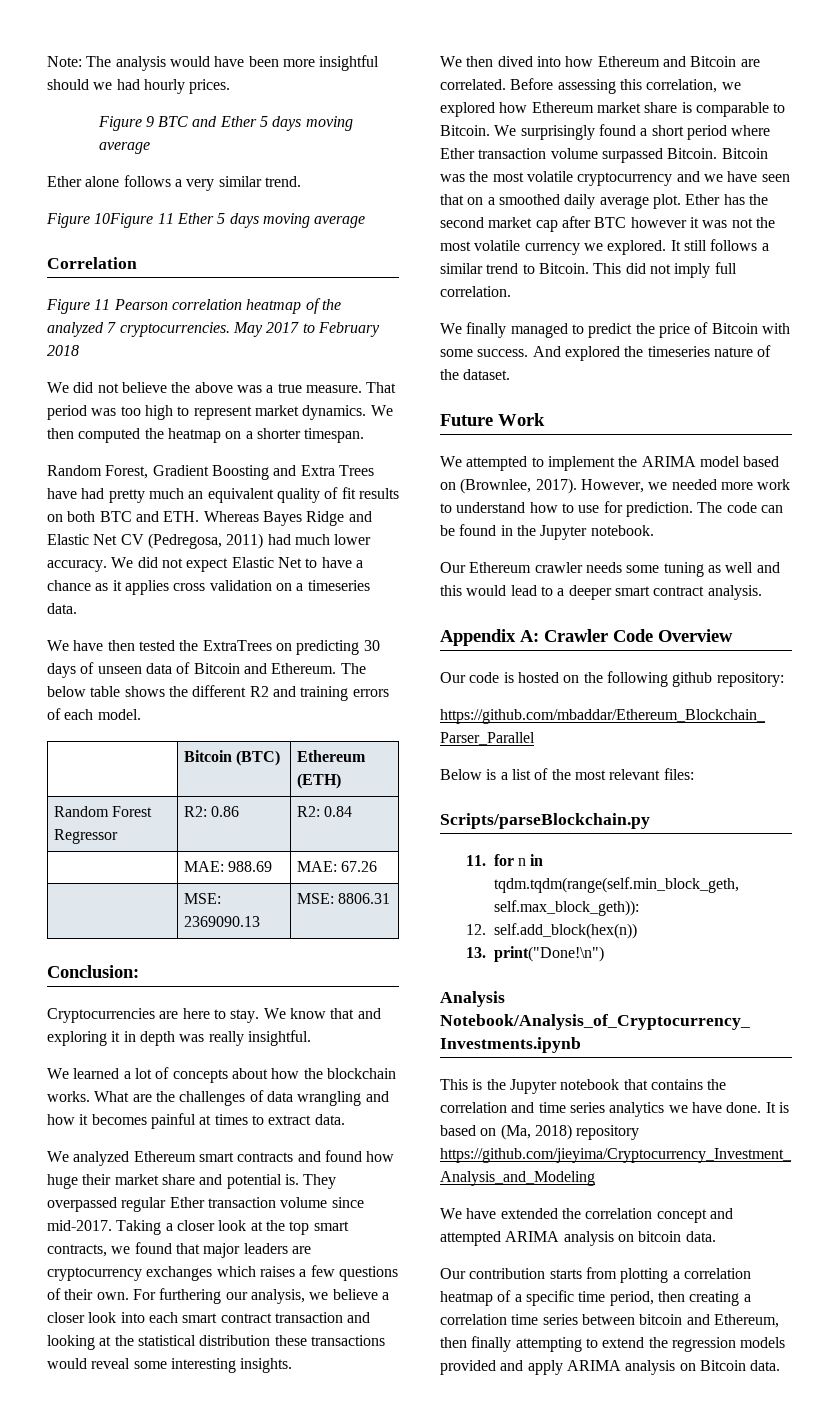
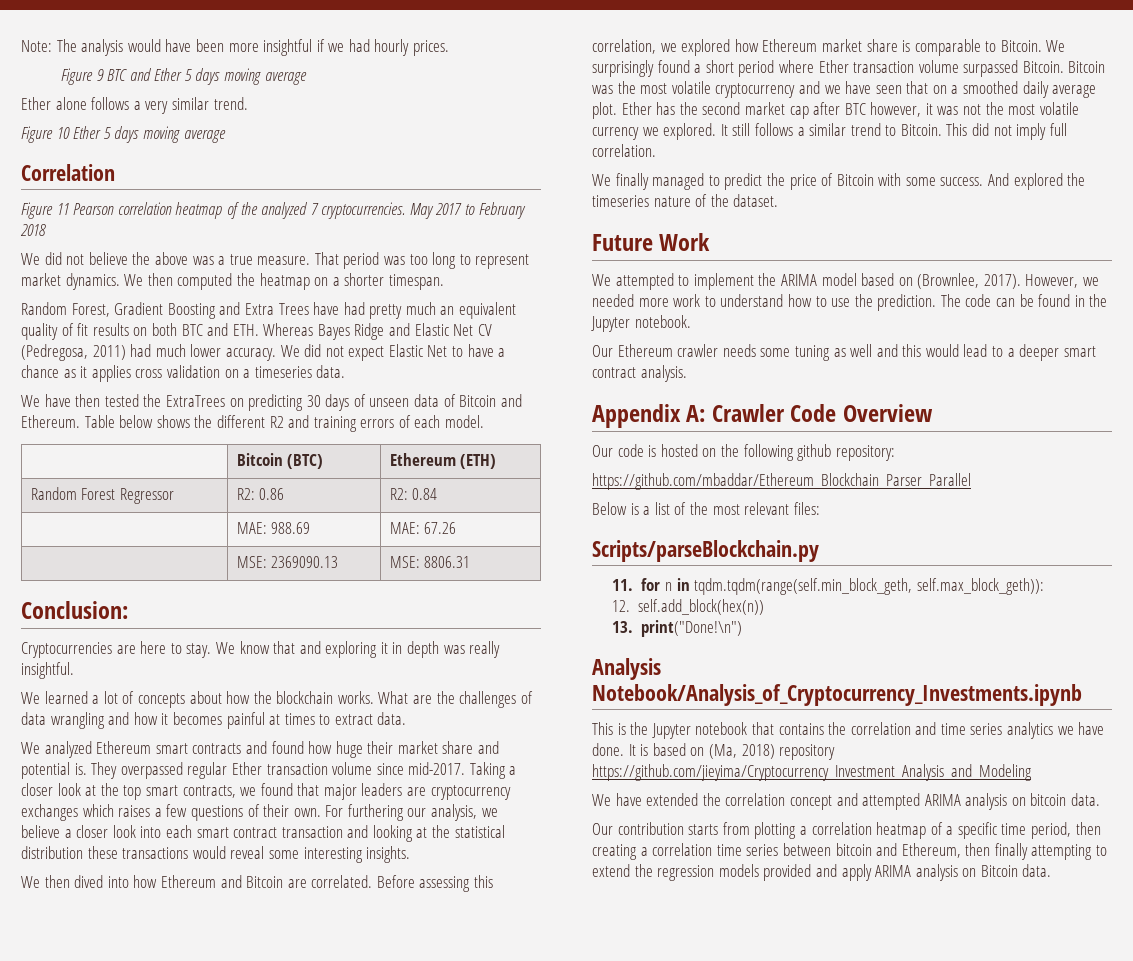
- Note: The analysis would have been more insightful should we had hourly prices.
+ Note: The analysis would have been more insightful if we had hourly prices.
- Figure 10Figure 11 Ether 5 days moving average
+ Figure 10 Ether 5 days moving average
- That period was too high to represent market dynamics.
+ That period was too long to represent market dynamics.
- The below table shows the different R2 and training errors of each model.
+ Table below shows the different R2 and training errors of each model.
- Ether has the second market cap after BTC however it was not the most volatile currency we explored.
+ Ether has the second market cap after BTC however, it was not the most volatile currency we explored.
- However, we needed more work to understand how to use for prediction.
+ However, we needed more work to understand how to use the prediction.

